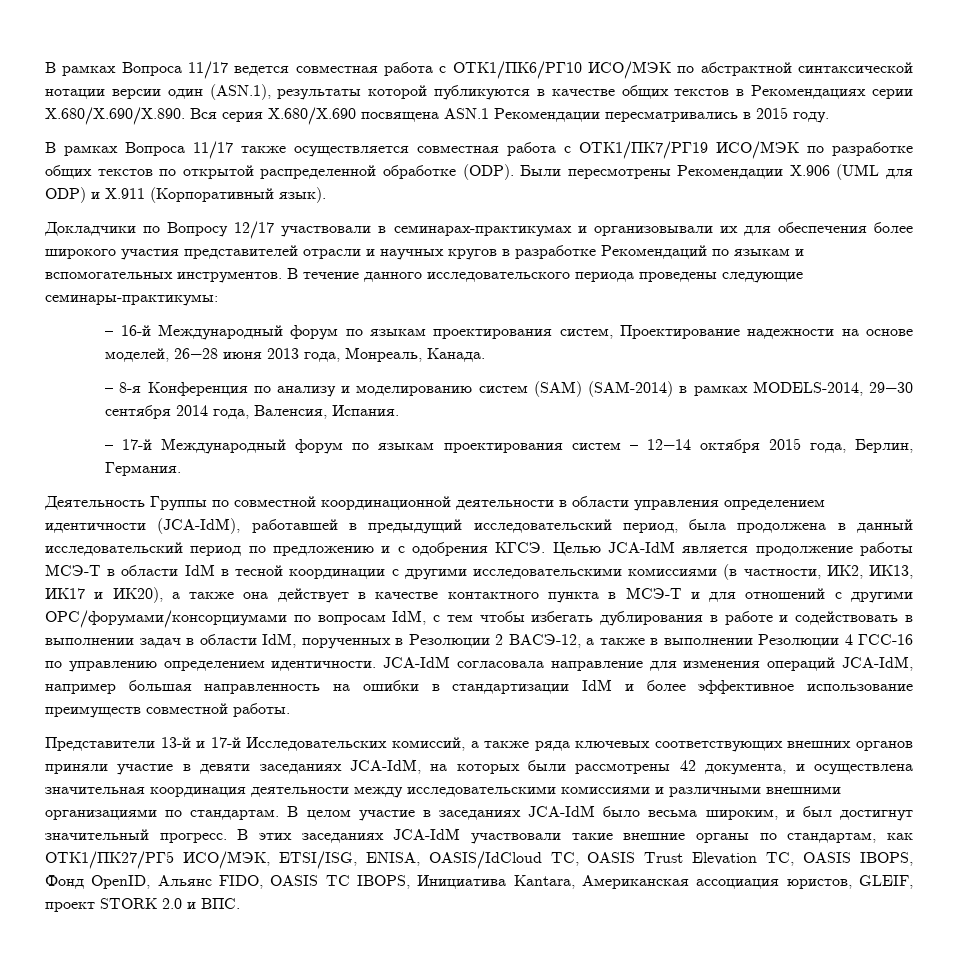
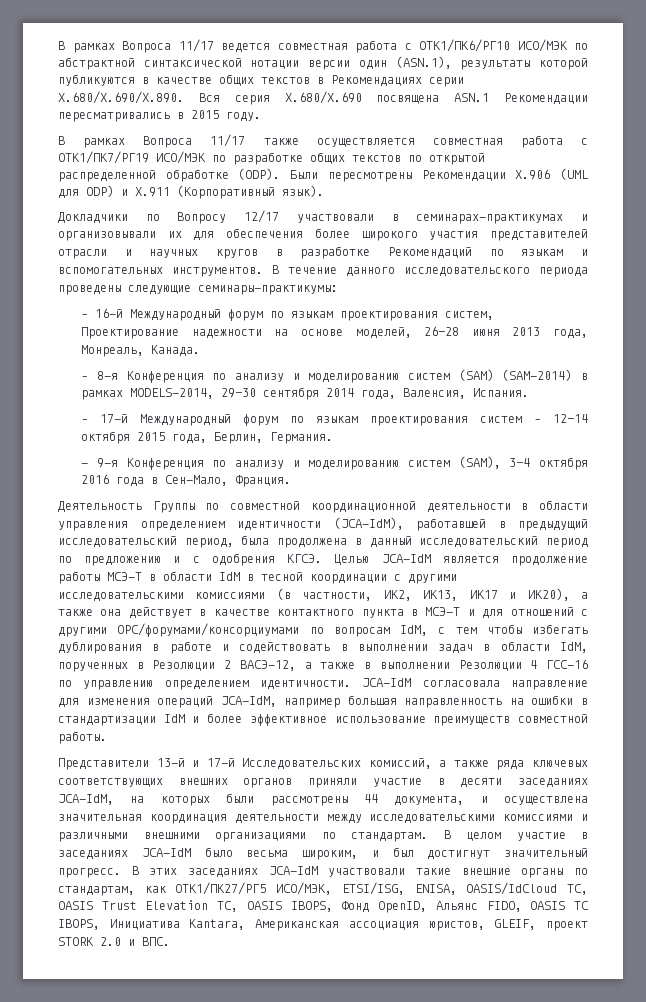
+ - 9-я Конференция по анализу и моделированию систем (SAM), 3−4 октября 2016 года в Сен-Мало, Франция.
- Представители 13-й и 17-й Исследовательских комиссий, а также ряда ключевых соответствующих внешних органов приняли участие в девяти заседаниях JCA-IdM, на которых были рассмотрены 42 документа, и осуществлена значительная координация деятельности между исследовательскими комиссиями и различными внешними организациями по стандартам.
+ Представители 13-й и 17-й Исследовательских комиссий, а также ряда ключевых соответствующих внешних органов приняли участие в десяти заседаниях JCA-IdM, на которых были рассмотрены 44 документа, и осуществлена значительная координация деятельности между исследовательскими комиссиями и различными внешними организациями по стандартам.

